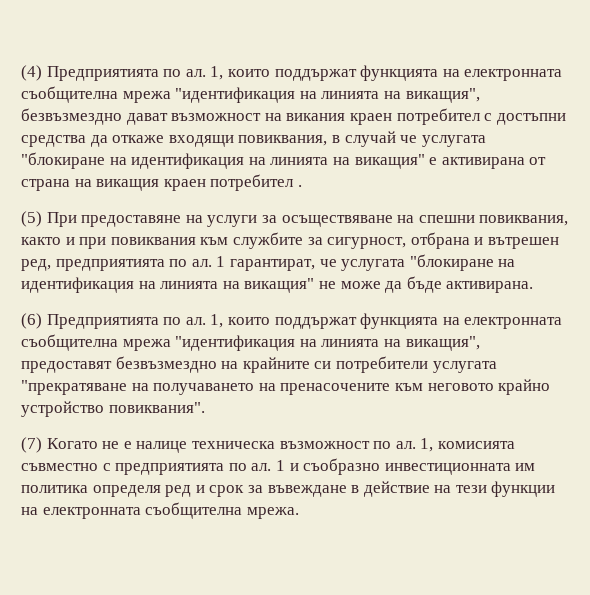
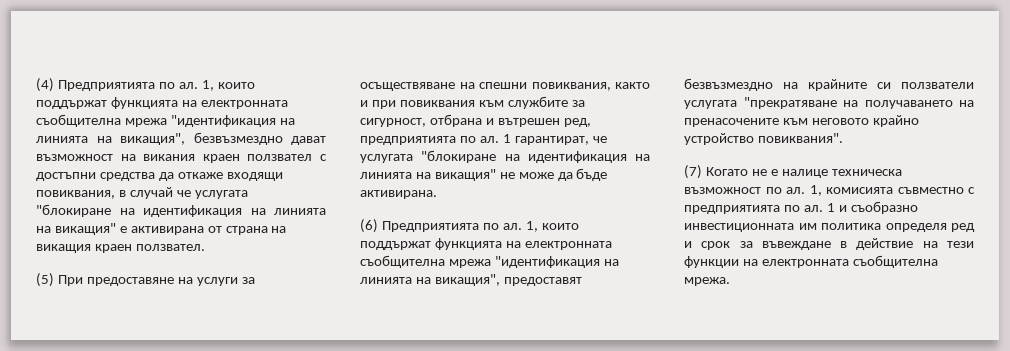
- 1, които поддържат функцията на електронната съобщителна мрежа "идентификация на линията на викащия", безвъзмездно дават възможност на викания краен потребител с достъпни средства да откаже входящи повиквания, в случай че услугата "блокиране на идентификация на линията на викащия" е активирана от страна на викащия краен потребител .
+ 1, които поддържат функцията на електронната съобщителна мрежа "идентификация на линията на викащия", безвъзмездно дават възможност на викания краен ползвател с достъпни средства да откаже входящи повиквания, в случай че услугата "блокиране на идентификация на линията на викащия" е активирана от страна на викащия краен ползвател.
- 1, които поддържат функцията на електронната съобщителна мрежа "идентификация на линията на викащия", предоставят безвъзмездно на крайните си потребители услугата "прекратяване на получаването на пренасочените към неговото крайно устройство повиквания".
+ 1, които поддържат функцията на електронната съобщителна мрежа "идентификация на линията на викащия", предоставят безвъзмездно на крайните си ползватели услугата "прекратяване на получаването на пренасочените към неговото крайно устройство повиквания".

